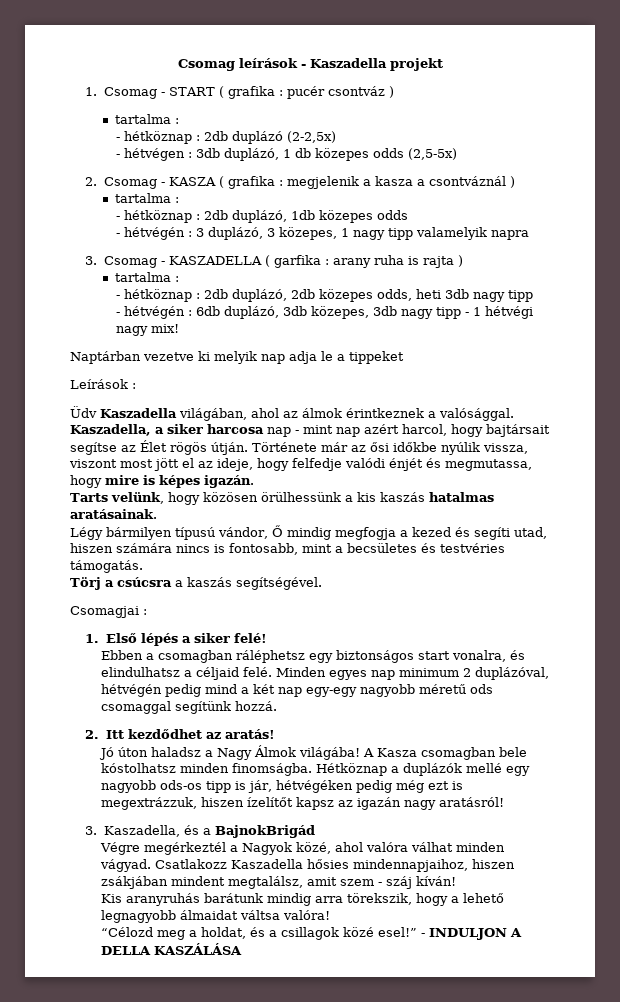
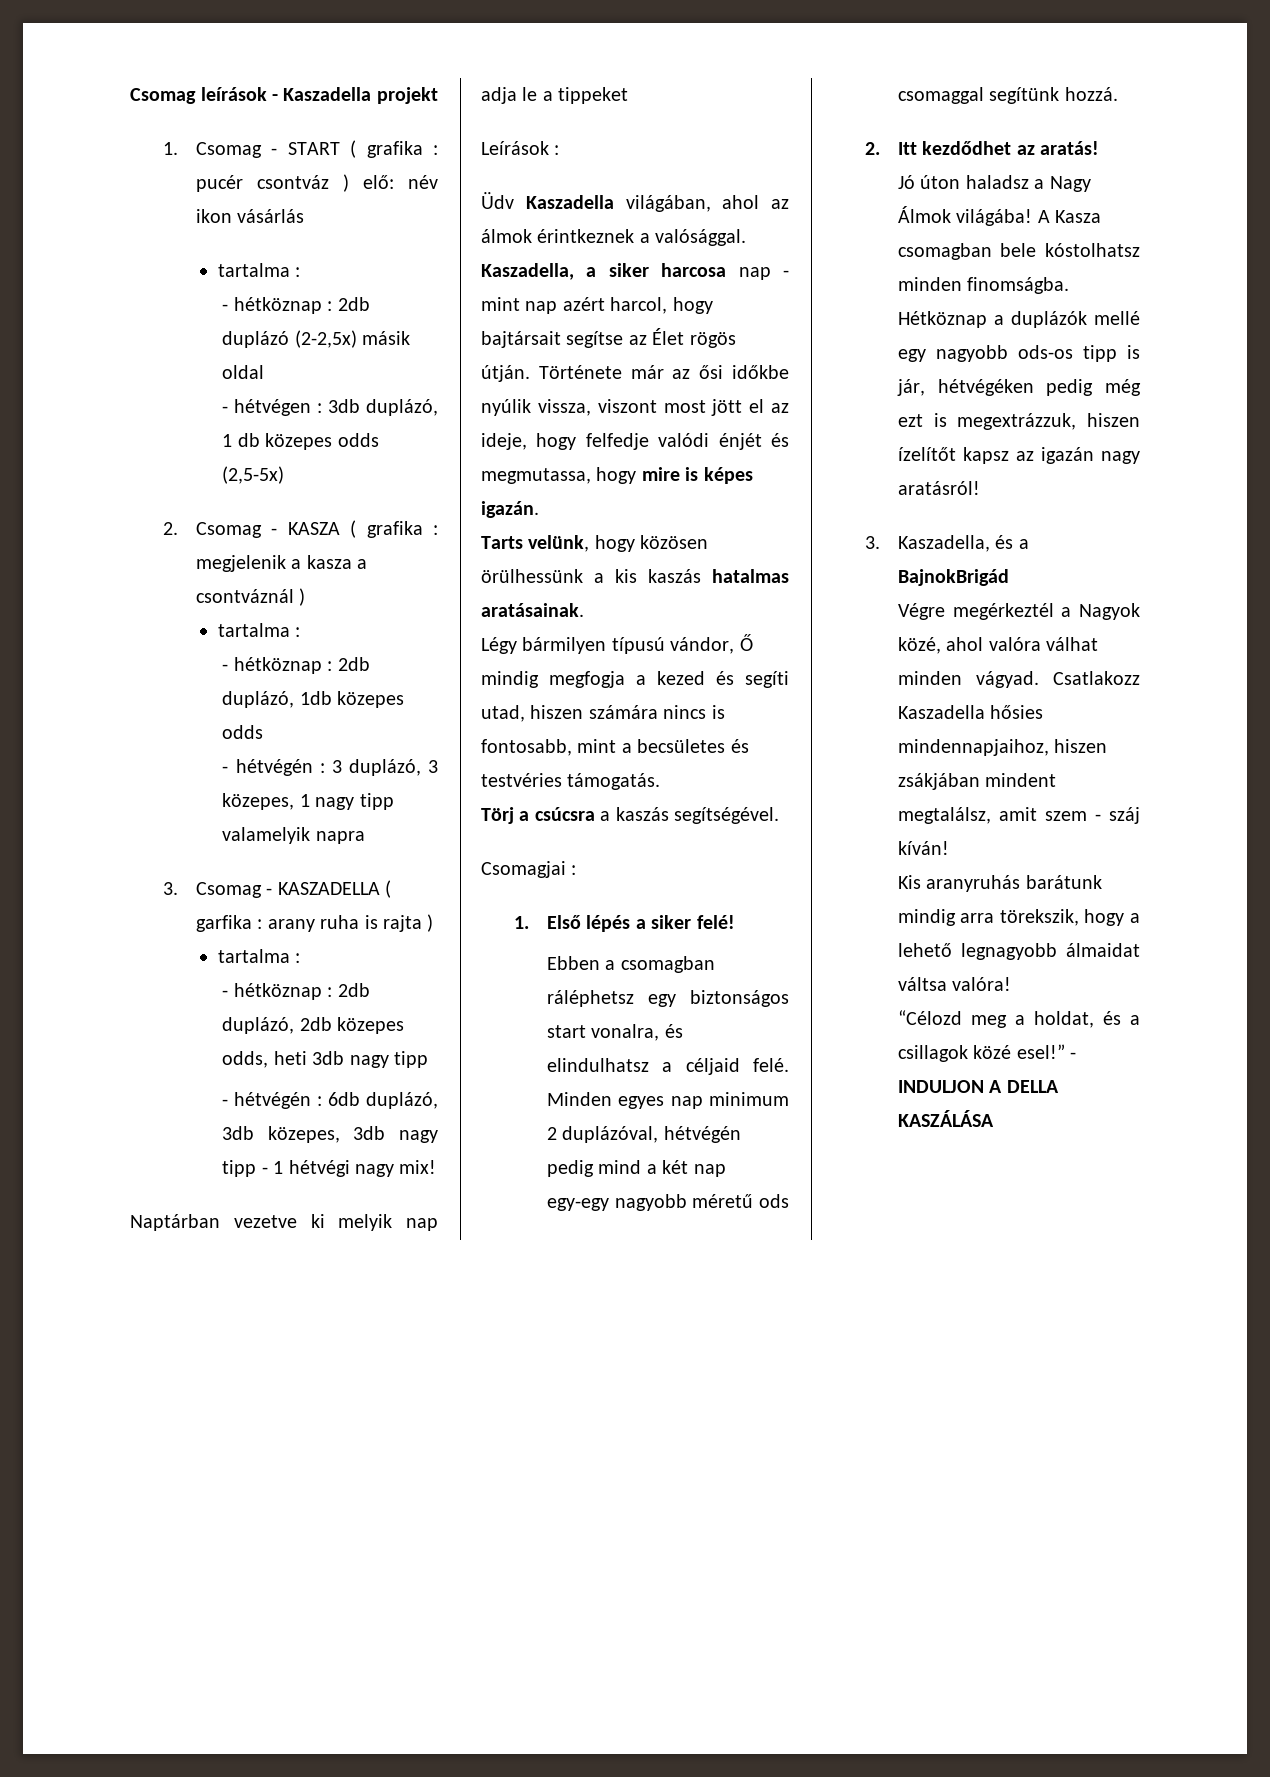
- 1. Csomag - START ( grafika : pucér csontváz )
+ 1. Csomag - START ( grafika : pucér csontváz ) elő: név ikon vásárlás
- - hétköznap : 2db duplázó (2-2,5x)
+ - hétköznap : 2db duplázó (2-2,5x) másik oldal

